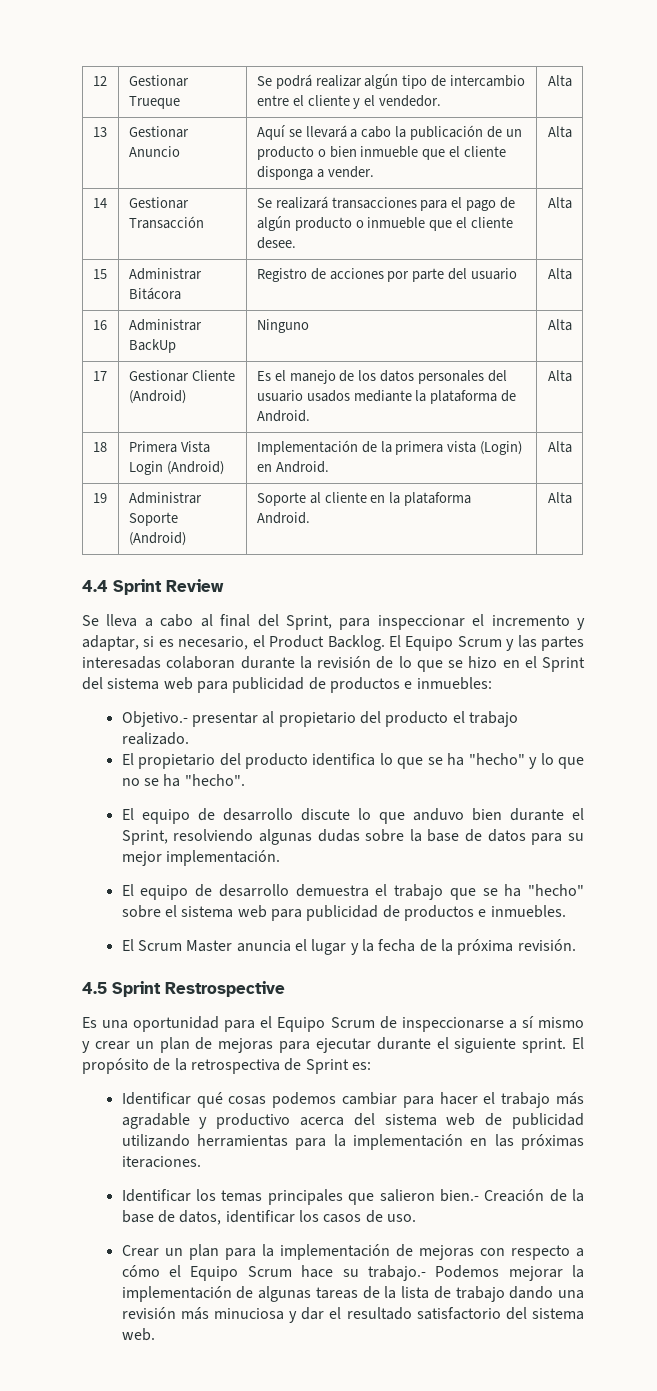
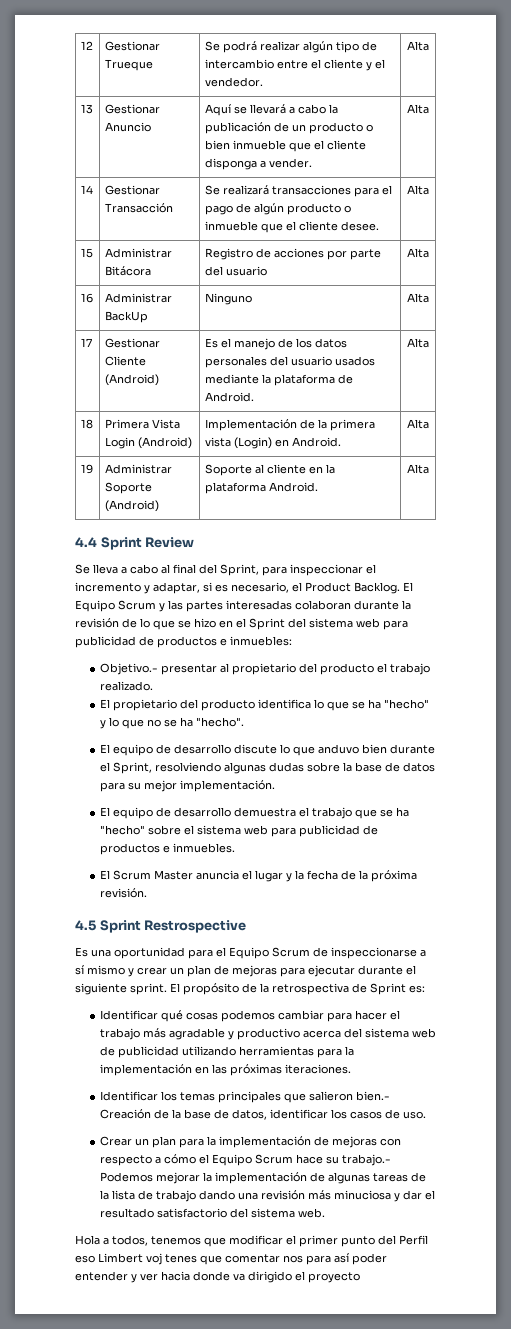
+ Hola a todos, tenemos que modificar el primer punto del Perfil eso Limbert voj tenes que comentar nos para así poder entender y ver hacia donde va dirigido el proyecto

